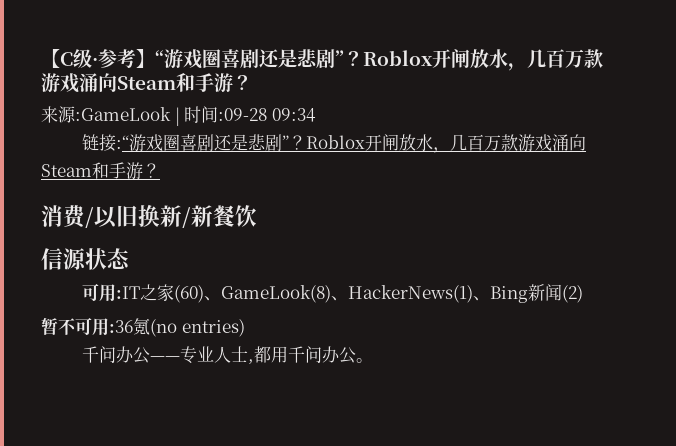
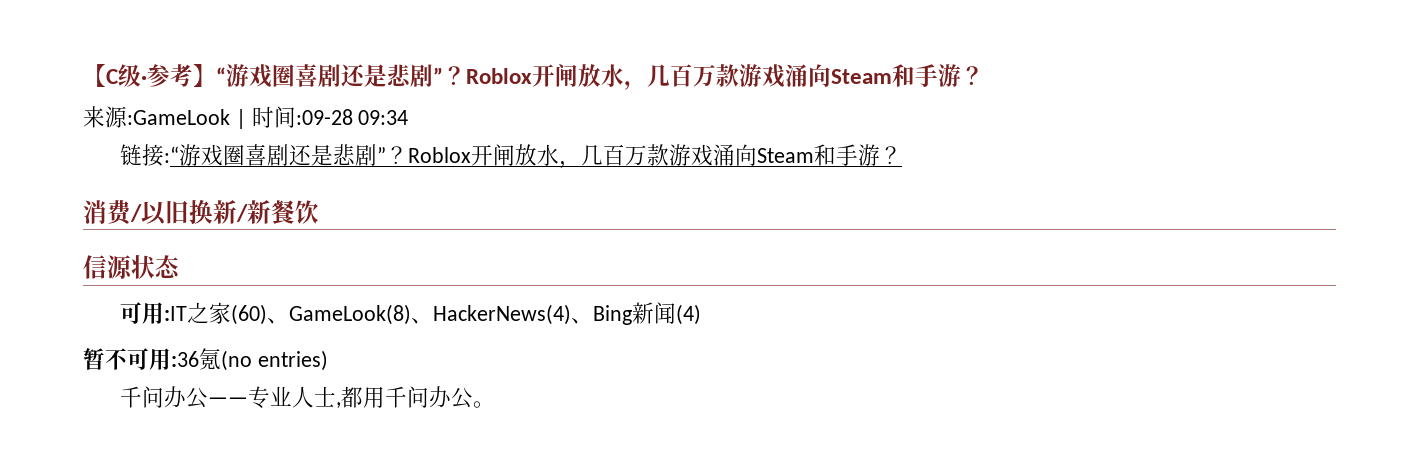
- 可用:IT之家(60)、GameLook(8)、HackerNews(1)、Bing新闻(2)
+ 可用:IT之家(60)、GameLook(8)、HackerNews(4)、Bing新闻(4)

